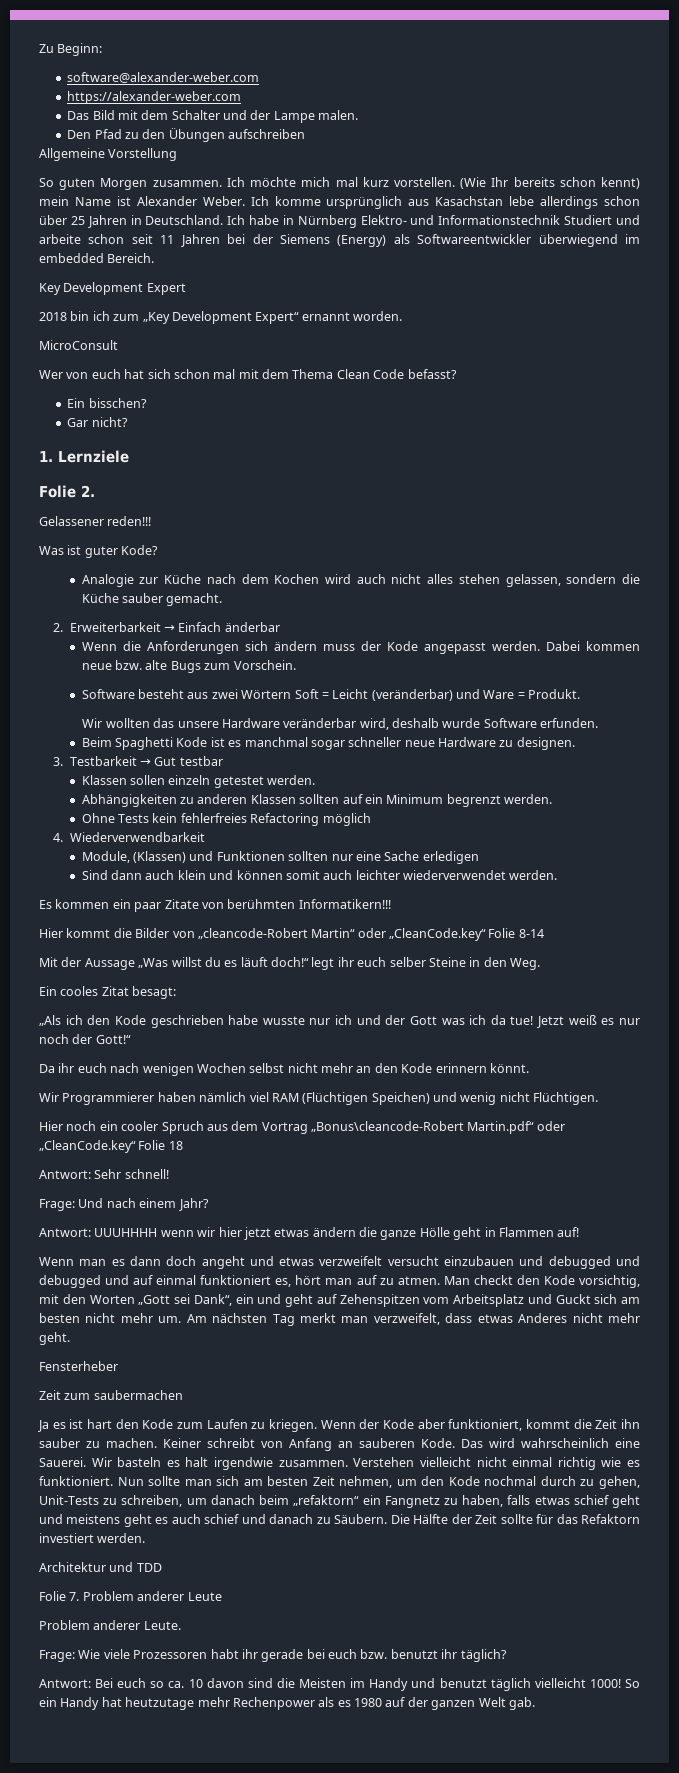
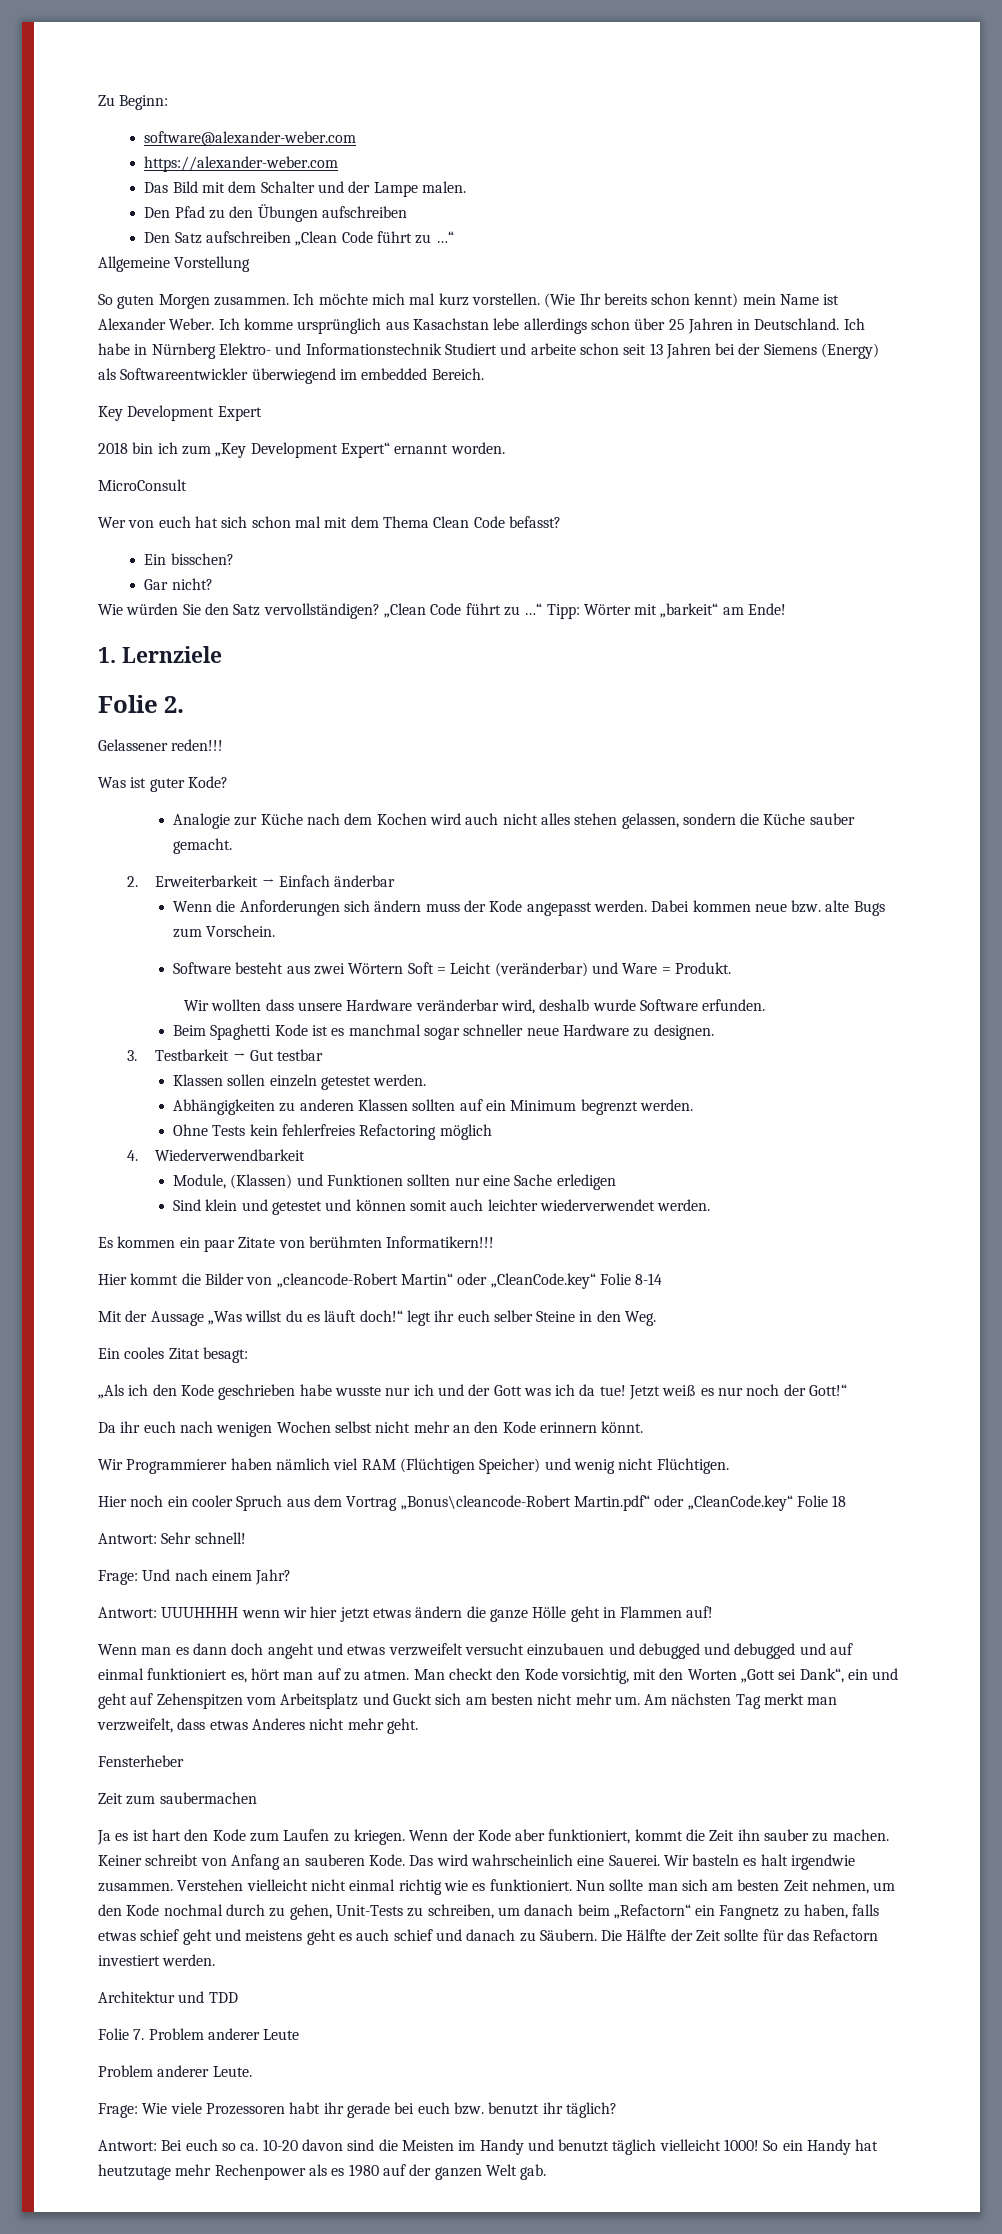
+ Den Satz aufschreiben „Clean Code führt zu …“
- Ich habe in Nürnberg Elektro- und Informationstechnik Studiert und arbeite schon seit 11 Jahren bei der Siemens (Energy) als Softwareentwickler überwiegend im embedded Bereich.
+ Ich habe in Nürnberg Elektro- und Informationstechnik Studiert und arbeite schon seit 13 Jahren bei der Siemens (Energy) als Softwareentwickler überwiegend im embedded Bereich.
+ Wie würden Sie den Satz vervollständigen? „Clean Code führt zu …“ Tipp: Wörter mit „barkeit“ am Ende!
- Wir wollten das unsere Hardware veränderbar wird, deshalb wurde Software erfunden.
+ Wir wollten dass unsere Hardware veränderbar wird, deshalb wurde Software erfunden.
- Sind dann auch klein und können somit auch leichter wiederverwendet werden.
+ Sind klein und getestet und können somit auch leichter wiederverwendet werden.
- Wir Programmierer haben nämlich viel RAM (Flüchtigen Speichen) und wenig nicht Flüchtigen.
+ Wir Programmierer haben nämlich viel RAM (Flüchtigen Speicher) und wenig nicht Flüchtigen.
- Nun sollte man sich am besten Zeit nehmen, um den Kode nochmal durch zu gehen, Unit-Tests zu schreiben, um danach beim „refaktorn“ ein Fangnetz zu haben, falls etwas schief geht und meistens geht es auch schief und danach zu Säubern.
+ Nun sollte man sich am besten Zeit nehmen, um den Kode nochmal durch zu gehen, Unit-Tests zu schreiben, um danach beim „Refactorn“ ein Fangnetz zu haben, falls etwas schief geht und meistens geht es auch schief und danach zu Säubern.
- Die Hälfte der Zeit sollte für das Refaktorn investiert werden.
+ Die Hälfte der Zeit sollte für das Refactorn investiert werden.
- Antwort: Bei euch so ca. 10 davon sind die Meisten im Handy und benutzt täglich vielleicht 1000!
+ Antwort: Bei euch so ca. 10-20 davon sind die Meisten im Handy und benutzt täglich vielleicht 1000!

